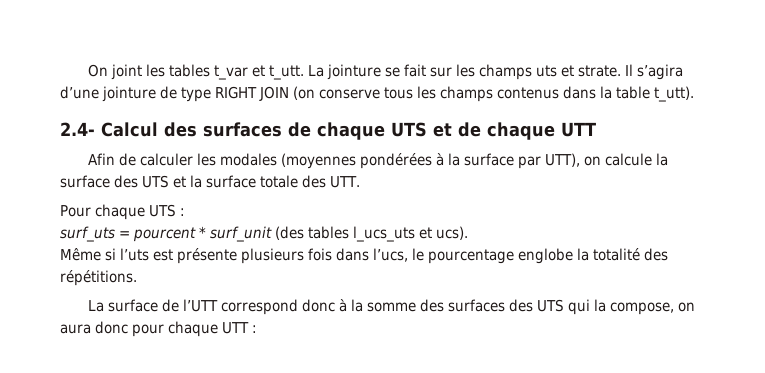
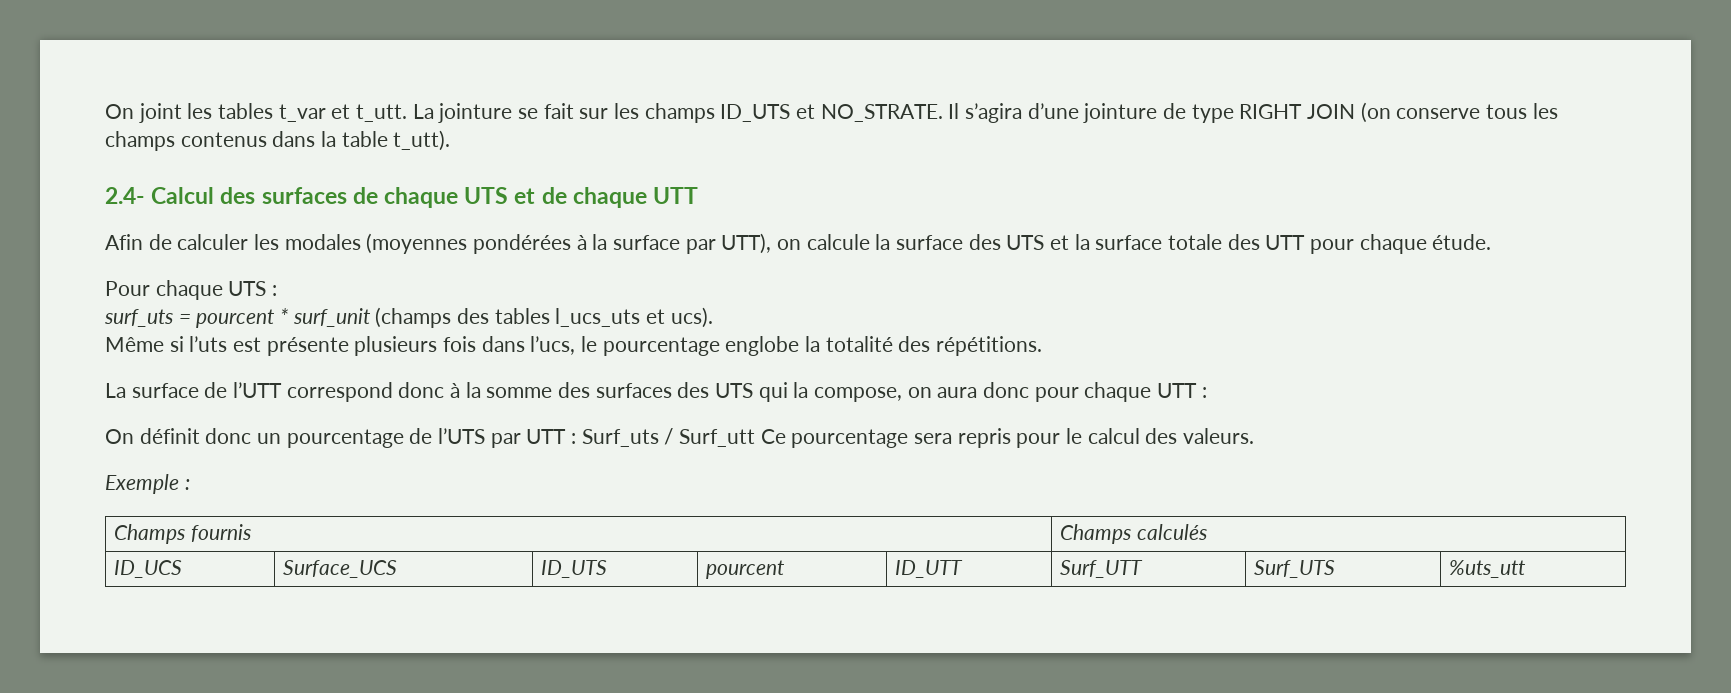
- La jointure se fait sur les champs uts et strate.
+ La jointure se fait sur les champs ID_UTS et NO_STRATE.
- Afin de calculer les modales (moyennes pondérées à la surface par UTT), on calcule la surface des UTS et la surface totale des UTT.
+ Afin de calculer les modales (moyennes pondérées à la surface par UTT), on calcule la surface des UTS et la surface totale des UTT pour chaque étude.
- surf_uts = pourcent * surf_unit (des tables l_ucs_uts et ucs).
+ surf_uts = pourcent * surf_unit (champs des tables l_ucs_uts et ucs).
+ On définit donc un pourcentage de l’UTS par UTT : Surf_uts / Surf_utt Ce pourcentage sera repris pour le calcul des valeurs.
+ Exemple :
+ Champs fournis | Champs calculés
+ ID_UCS | Surface_UCS | ID_UTS | pourcent | ID_UTT | Surf_UTT | Surf_UTS | %uts_utt

